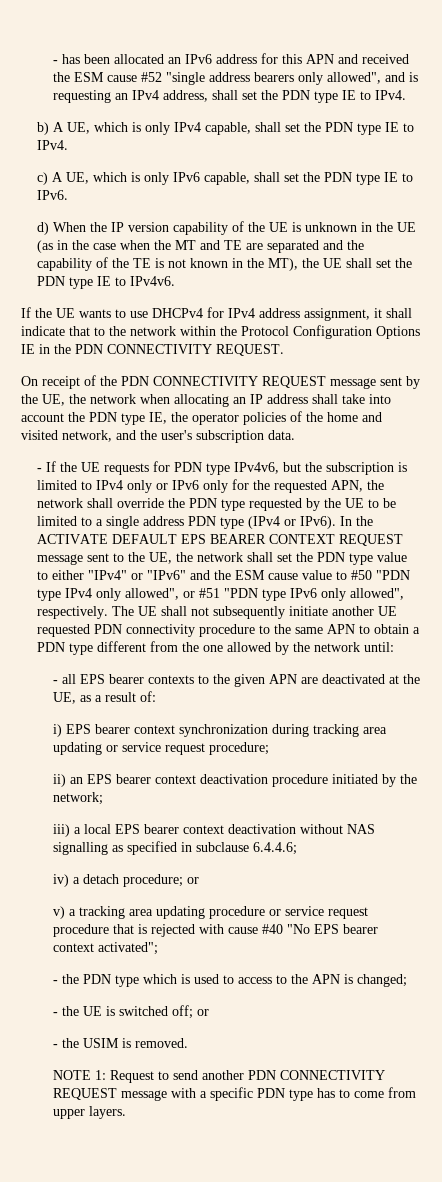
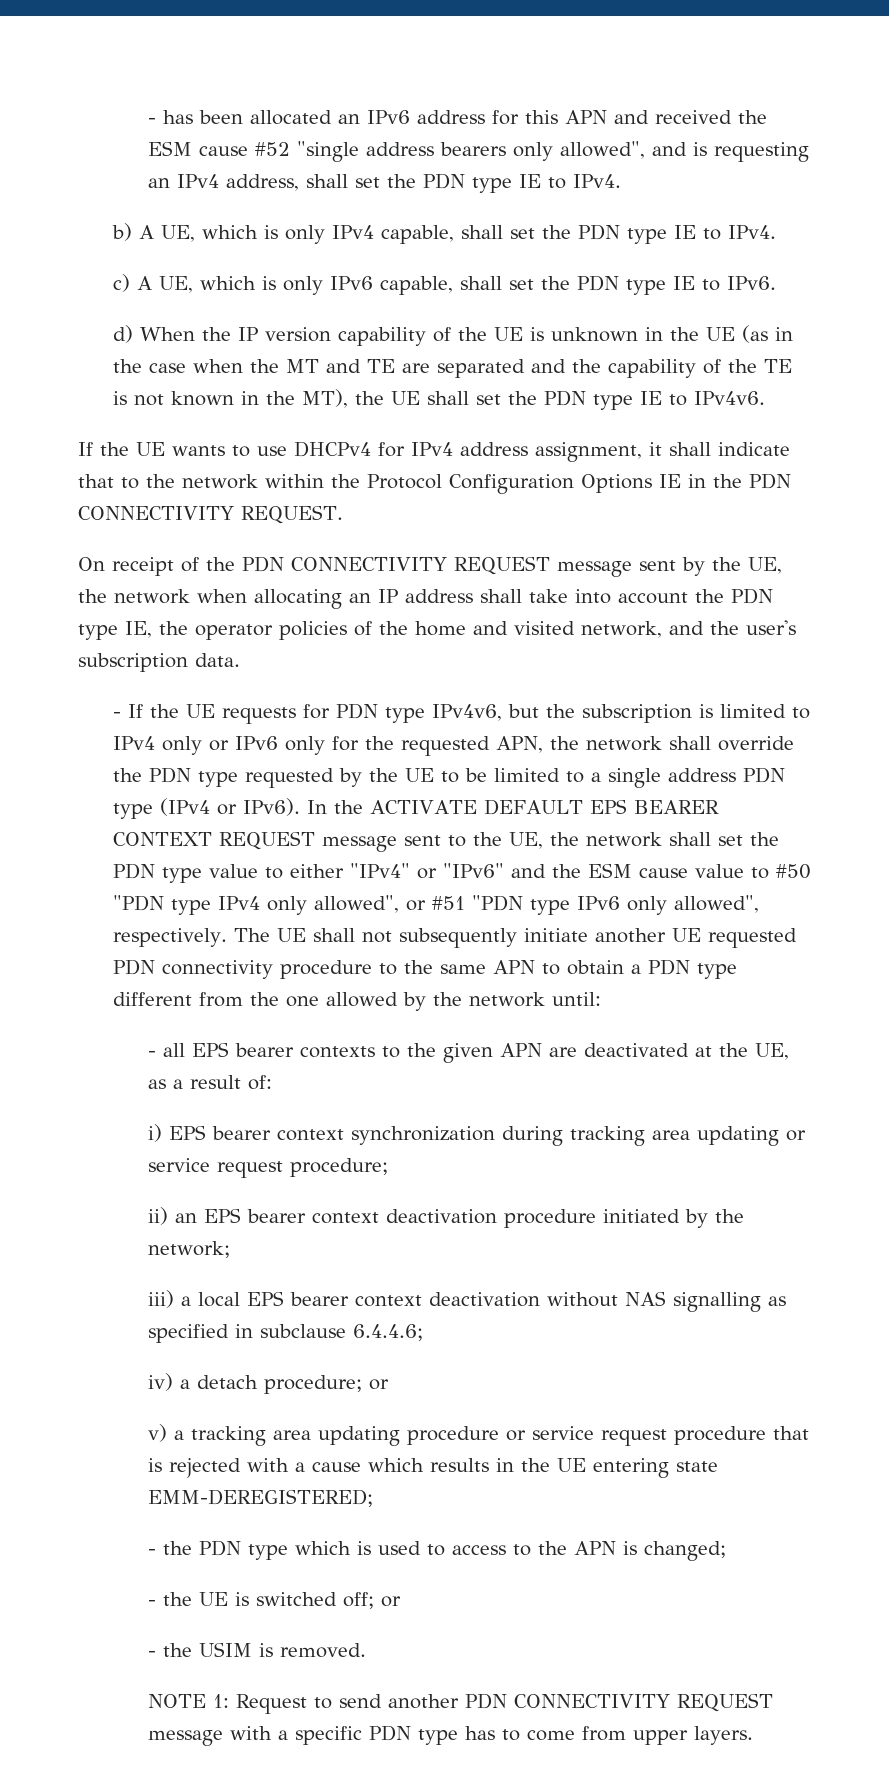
- v) a tracking area updating procedure or service request procedure that is rejected with cause #40 "No EPS bearer context activated";
+ v) a tracking area updating procedure or service request procedure that is rejected with a cause which results in the UE entering state EMM-DEREGISTERED;

